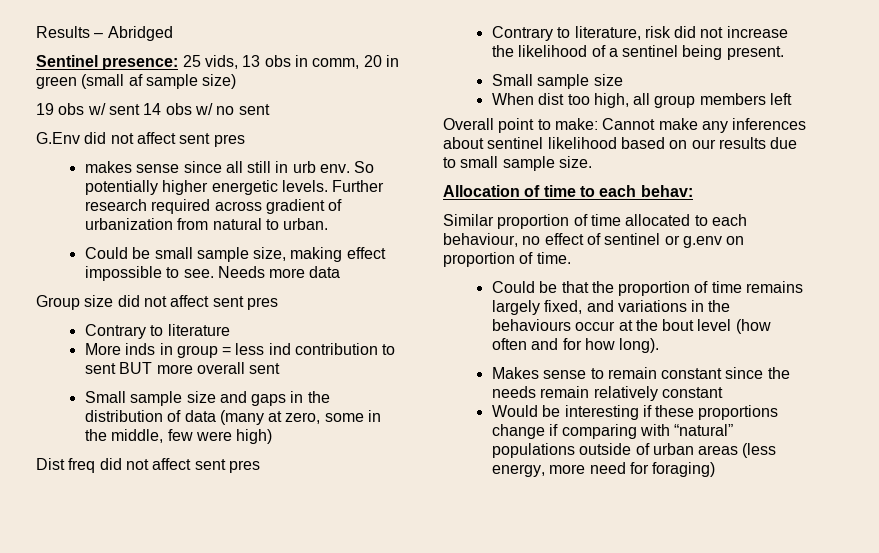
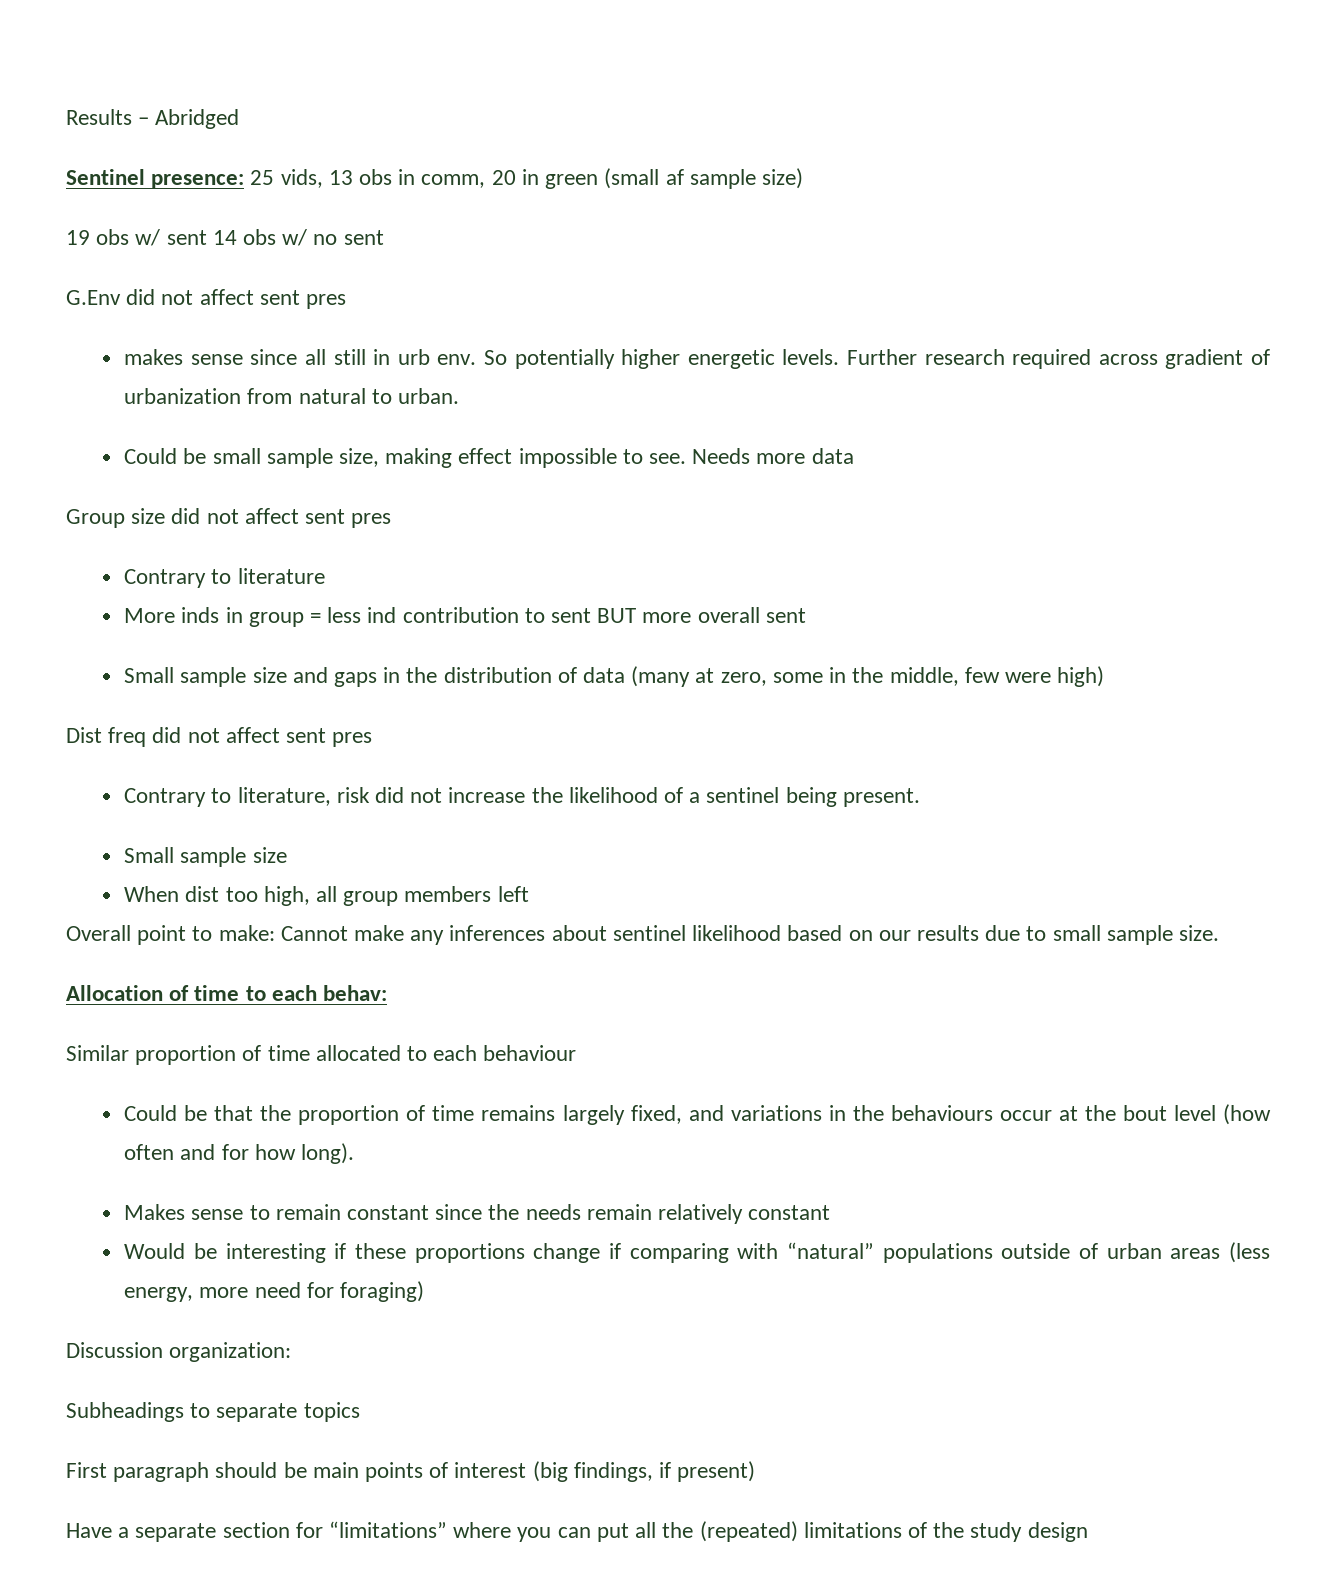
- Similar proportion of time allocated to each behaviour, no effect of sentinel or g.env on proportion of time.
+ Similar proportion of time allocated to each behaviour
+ Discussion organization:
+ Subheadings to separate topics
+ First paragraph should be main points of interest (big findings, if present)
+ Have a separate section for “limitations” where you can put all the (repeated) limitations of the study design

